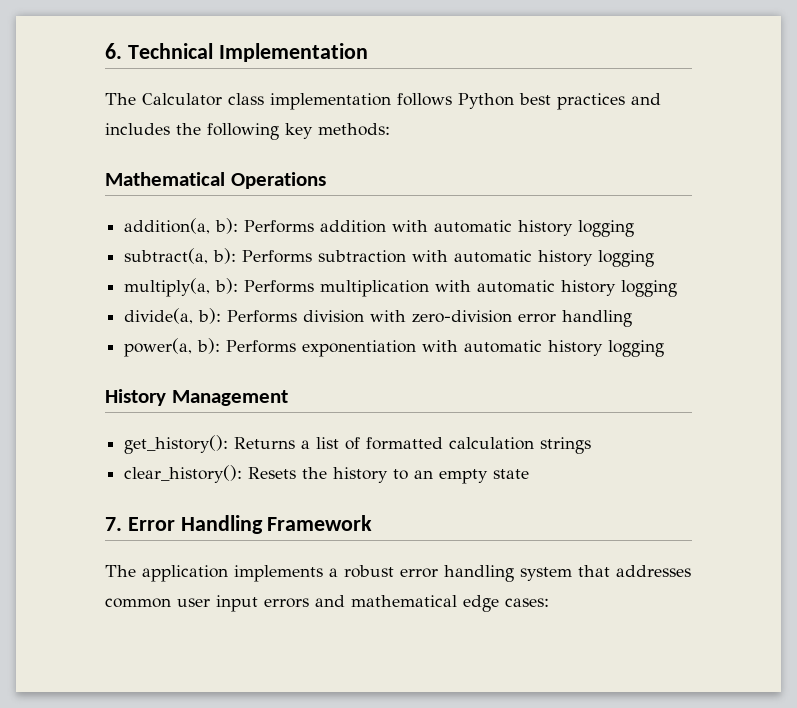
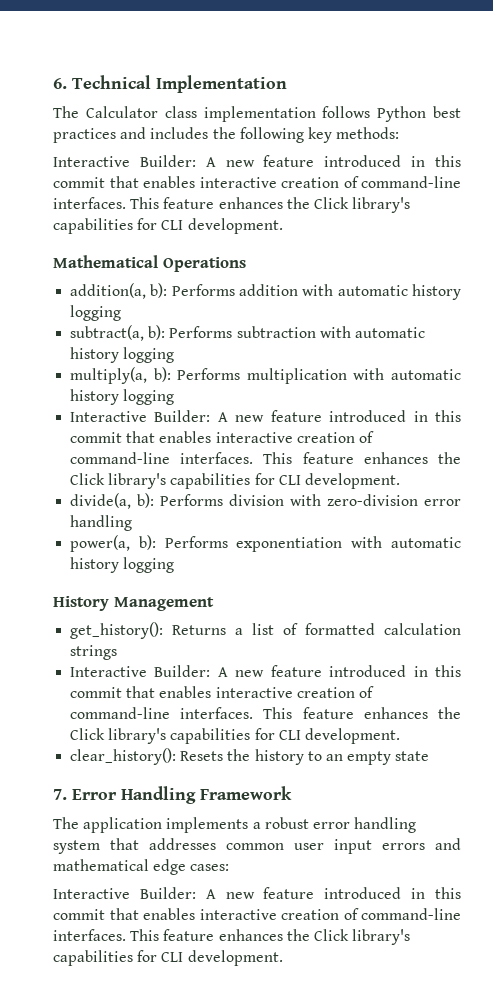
  The Calculator class implementation follows Python best practices and includes the following key methods:
+ Interactive Builder: A new feature introduced in this commit that enables interactive creation of command-line interfaces. This feature enhances the Click library's capabilities for CLI development.
  multiply(a, b): Performs multiplication with automatic history logging
+ Interactive Builder: A new feature introduced in this commit that enables interactive creation of command-line interfaces. This feature enhances the Click library's capabilities for CLI development.
  get_history(): Returns a list of formatted calculation strings
+ Interactive Builder: A new feature introduced in this commit that enables interactive creation of command-line interfaces. This feature enhances the Click library's capabilities for CLI development.
  The application implements a robust error handling system that addresses common user input errors and mathematical edge cases:
+ Interactive Builder: A new feature introduced in this commit that enables interactive creation of command-line interfaces. This feature enhances the Click library's capabilities for CLI development.

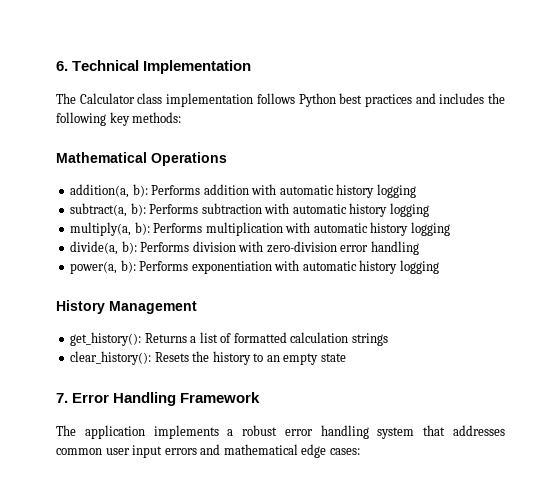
  The Calculator class implementation follows Python best practices and includes the following key methods:
- Interactive Builder: A new feature introduced in this commit that enables interactive creation of command-line interfaces. This feature enhances the Click library's capabilities for CLI development.
  multiply(a, b): Performs multiplication with automatic history logging
- Interactive Builder: A new feature introduced in this commit that enables interactive creation of command-line interfaces. This feature enhances the Click library's capabilities for CLI development.
  get_history(): Returns a list of formatted calculation strings
- Interactive Builder: A new feature introduced in this commit that enables interactive creation of command-line interfaces. This feature enhances the Click library's capabilities for CLI development.
  The application implements a robust error handling system that addresses common user input errors and mathematical edge cases:
- Interactive Builder: A new feature introduced in this commit that enables interactive creation of command-line interfaces. This feature enhances the Click library's capabilities for CLI development.

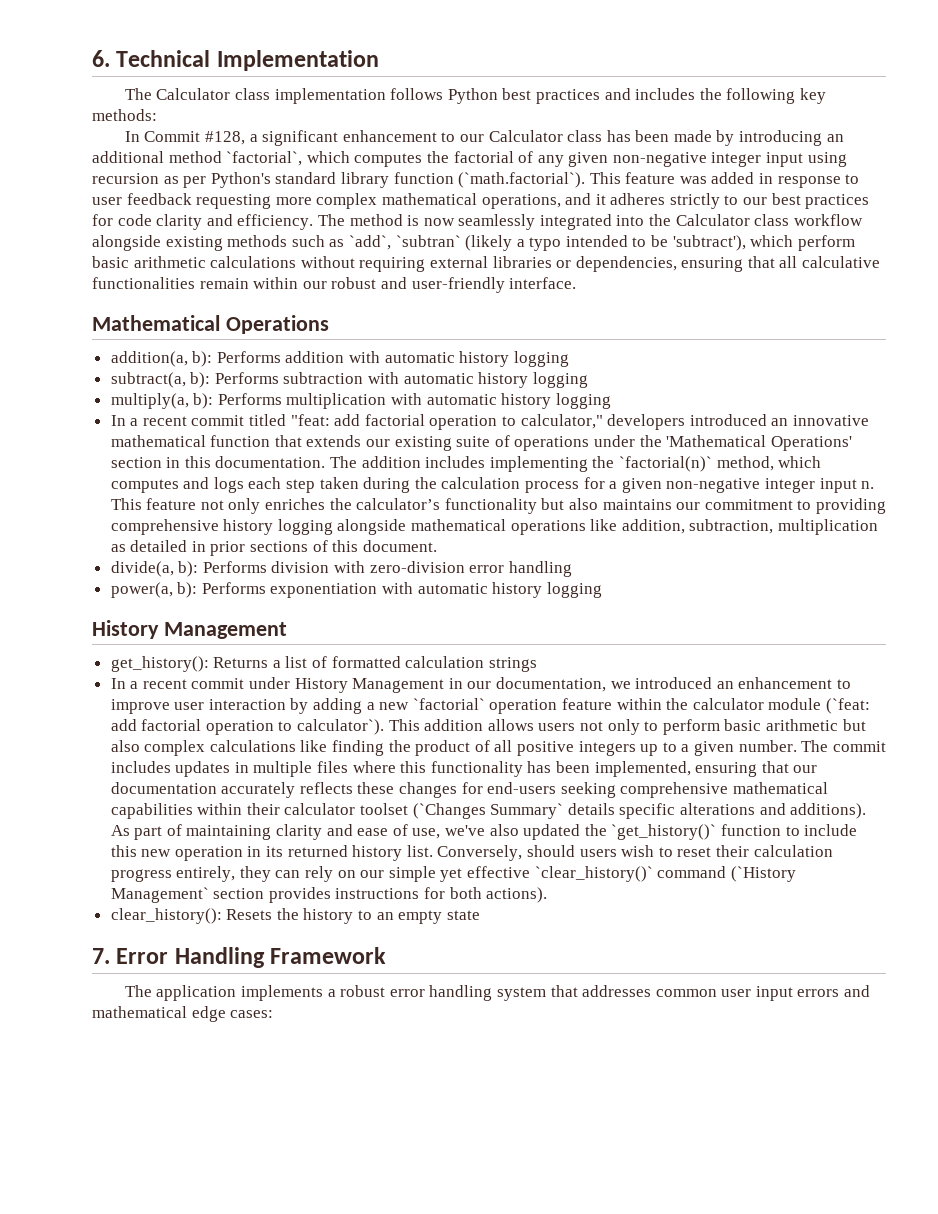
+ In Commit #128, a significant enhancement to our Calculator class has been made by introducing an additional method `factorial`, which computes the factorial of any given non-negative integer input using recursion as per Python's standard library function (`math.factorial`). This feature was added in response to user feedback requesting more complex mathematical operations, and it adheres strictly to our best practices for code clarity and efficiency. The method is now seamlessly integrated into the Calculator class workflow alongside existing methods such as `add`, `subtran` (likely a typo intended to be 'subtract'), which perform basic arithmetic calculations without requiring external libraries or dependencies, ensuring that all calculative functionalities remain within our robust and user-friendly interface.
+ In a recent commit titled "feat: add factorial operation to calculator," developers introduced an innovative mathematical function that extends our existing suite of operations under the 'Mathematical Operations' section in this documentation. The addition includes implementing the `factorial(n)` method, which computes and logs each step taken during the calculation process for a given non-negative integer input n. This feature not only enriches the calculator’s functionality but also maintains our commitment to providing comprehensive history logging alongside mathematical operations like addition, subtraction, multiplication as detailed in prior sections of this document.
+ In a recent commit under History Management in our documentation, we introduced an enhancement to improve user interaction by adding a new `factorial` operation feature within the calculator module (`feat: add factorial operation to calculator`). This addition allows users not only to perform basic arithmetic but also complex calculations like finding the product of all positive integers up to a given number. The commit includes updates in multiple files where this functionality has been implemented, ensuring that our documentation accurately reflects these changes for end-users seeking comprehensive mathematical capabilities within their calculator toolset (`Changes Summary` details specific alterations and additions). As part of maintaining clarity and ease of use, we've also updated the `get_history()` function to include this new operation in its returned history list. Conversely, should users wish to reset their calculation progress entirely, they can rely on our simple yet effective `clear_history()` command (`History Management` section provides instructions for both actions).

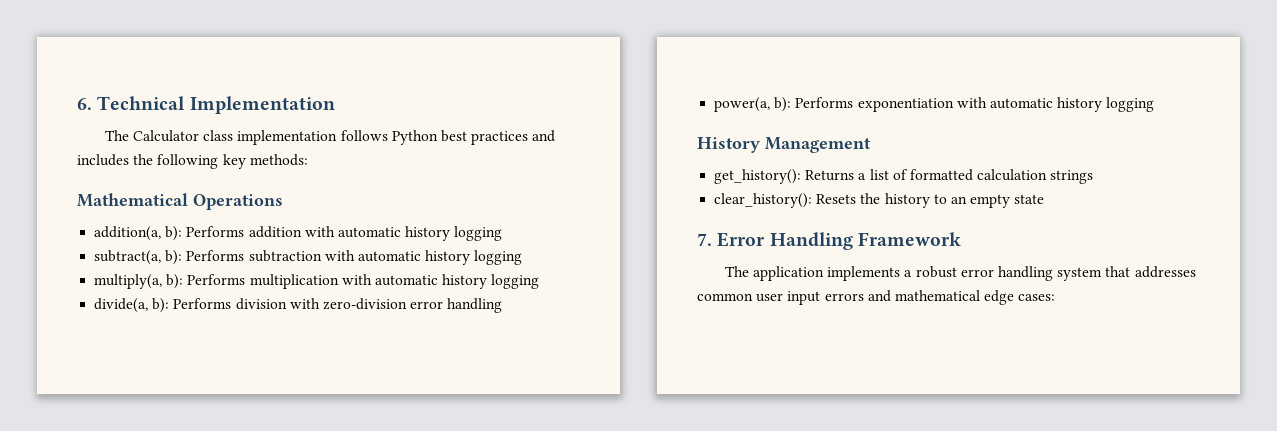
- In Commit #128, a significant enhancement to our Calculator class has been made by introducing an additional method `factorial`, which computes the factorial of any given non-negative integer input using recursion as per Python's standard library function (`math.factorial`). This feature was added in response to user feedback requesting more complex mathematical operations, and it adheres strictly to our best practices for code clarity and efficiency. The method is now seamlessly integrated into the Calculator class workflow alongside existing methods such as `add`, `subtran` (likely a typo intended to be 'subtract'), which perform basic arithmetic calculations without requiring external libraries or dependencies, ensuring that all calculative functionalities remain within our robust and user-friendly interface.
- In a recent commit titled "feat: add factorial operation to calculator," developers introduced an innovative mathematical function that extends our existing suite of operations under the 'Mathematical Operations' section in this documentation. The addition includes implementing the `factorial(n)` method, which computes and logs each step taken during the calculation process for a given non-negative integer input n. This feature not only enriches the calculator’s functionality but also maintains our commitment to providing comprehensive history logging alongside mathematical operations like addition, subtraction, multiplication as detailed in prior sections of this document.
- In a recent commit under History Management in our documentation, we introduced an enhancement to improve user interaction by adding a new `factorial` operation feature within the calculator module (`feat: add factorial operation to calculator`). This addition allows users not only to perform basic arithmetic but also complex calculations like finding the product of all positive integers up to a given number. The commit includes updates in multiple files where this functionality has been implemented, ensuring that our documentation accurately reflects these changes for end-users seeking comprehensive mathematical capabilities within their calculator toolset (`Changes Summary` details specific alterations and additions). As part of maintaining clarity and ease of use, we've also updated the `get_history()` function to include this new operation in its returned history list. Conversely, should users wish to reset their calculation progress entirely, they can rely on our simple yet effective `clear_history()` command (`History Management` section provides instructions for both actions).

